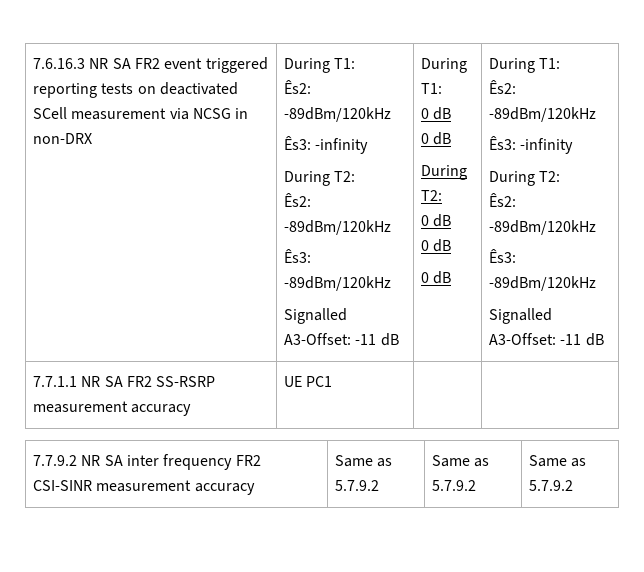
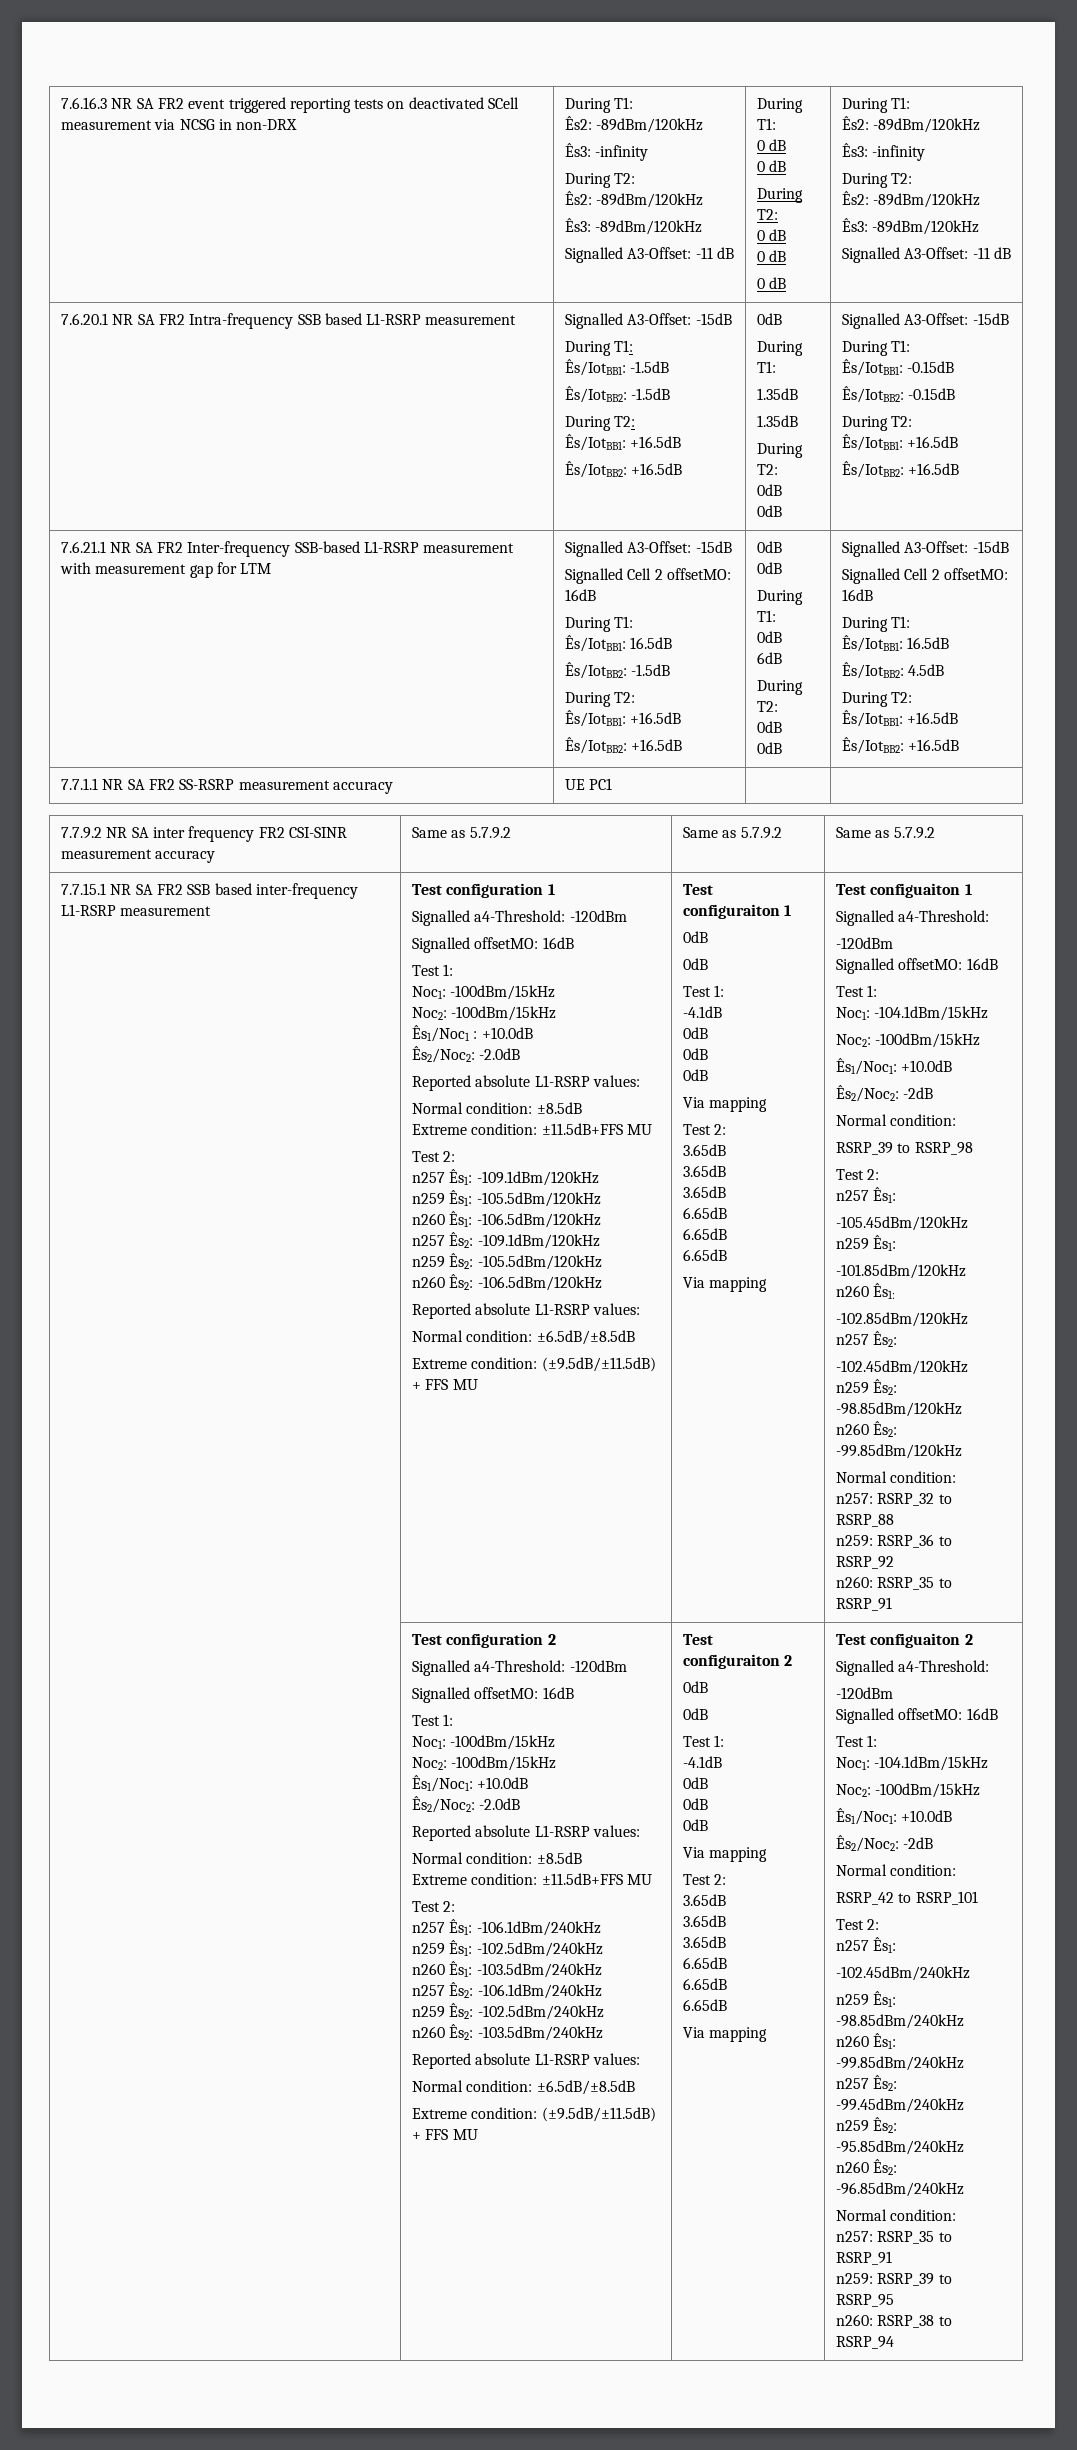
+ 7.6.20.1 NR SA FR2 Intra-frequency SSB based L1-RSRP measurement | Signalled A3-Offset: -15dB
+ During T1:
+ Ês/IotBB1: -1.5dB
+ Ês/IotBB2: -1.5dB
+ During T2:
+ Ês/IotBB1: +16.5dB
+ Ês/IotBB2: +16.5dB | 0dB
+ During T1:
+ 1.35dB
+ 1.35dB
+ During T2:
+ 0dB
+ 0dB | Signalled A3-Offset: -15dB
+ During T1:
+ Ês/IotBB1: -0.15dB
+ Ês/IotBB2: -0.15dB
+ During T2:
+ Ês/IotBB1: +16.5dB
+ Ês/IotBB2: +16.5dB
+ 7.6.21.1 NR SA FR2 Inter-frequency SSB-based L1-RSRP measurement with measurement gap for LTM | Signalled A3-Offset: -15dB
+ Signalled Cell 2 offsetMO: 16dB
+ During T1:
+ Ês/IotBB1: 16.5dB
+ Ês/IotBB2: -1.5dB
+ During T2:
+ Ês/IotBB1: +16.5dB
+ Ês/IotBB2: +16.5dB | 0dB
+ 0dB
+ During T1:
+ 0dB
+ 6dB
+ During T2:
+ 0dB
+ 0dB | Signalled A3-Offset: -15dB
+ Signalled Cell 2 offsetMO: 16dB
+ During T1:
+ Ês/IotBB1: 16.5dB
+ Ês/IotBB2: 4.5dB
+ During T2:
+ Ês/IotBB1: +16.5dB
+ Ês/IotBB2: +16.5dB
+ 7.7.15.1 NR SA FR2 SSB based inter-frequency L1-RSRP measurement | Test configuration 1
+ Signalled a4-Threshold: -120dBm
+ Signalled offsetMO: 16dB
+ Test 1:
+ Noc1: -100dBm/15kHz
+ Noc2: -100dBm/15kHz
+ Ês1/Noc1 : +10.0dB
+ Ês2/Noc2: -2.0dB
+ Reported absolute L1-RSRP values:
+ Normal condition: ±8.5dB
+ Extreme condition: ±11.5dB+FFS MU
+ Test 2:
+ n257 Ês1: -109.1dBm/120kHz
+ n259 Ês1: -105.5dBm/120kHz
+ n260 Ês1: -106.5dBm/120kHz
+ n257 Ês2: -109.1dBm/120kHz
+ n259 Ês2: -105.5dBm/120kHz
+ n260 Ês2: -106.5dBm/120kHz
+ Reported absolute L1-RSRP values:
+ Normal condition: ±6.5dB/±8.5dB
+ Extreme condition: (±9.5dB/±11.5dB) + FFS MU | Test configuraiton 1
+ 0dB
+ 0dB
+ Test 1:
+ -4.1dB
+ 0dB
+ 0dB
+ 0dB
+ Via mapping
+ Test 2:
+ 3.65dB
+ 3.65dB
+ 3.65dB
+ 6.65dB
+ 6.65dB
+ 6.65dB
+ Via mapping | Test configuaiton 1
+ Signalled a4-Threshold:
+ -120dBm
+ Signalled offsetMO: 16dB
+ Test 1:
+ Noc1: -104.1dBm/15kHz
+ Noc2: -100dBm/15kHz
+ Ês1/Noc1: +10.0dB
+ Ês2/Noc2: -2dB
+ Normal condition:
+ RSRP_39 to RSRP_98
+ Test 2:
+ n257 Ês1:
+ -105.45dBm/120kHz
+ n259 Ês1:
+ -101.85dBm/120kHz
+ n260 Ês1:
+ -102.85dBm/120kHz
+ n257 Ês2:
+ -102.45dBm/120kHz
+ n259 Ês2: -98.85dBm/120kHz
+ n260 Ês2: -99.85dBm/120kHz
+ Normal condition:
+ n257: RSRP_32 to RSRP_88
+ n259: RSRP_36 to RSRP_92
+ n260: RSRP_35 to RSRP_91
+ | Test configuration 2
+ Signalled a4-Threshold: -120dBm
+ Signalled offsetMO: 16dB
+ Test 1:
+ Noc1: -100dBm/15kHz
+ Noc2: -100dBm/15kHz
+ Ês1/Noc1: +10.0dB
+ Ês2/Noc2: -2.0dB
+ Reported absolute L1-RSRP values:
+ Normal condition: ±8.5dB
+ Extreme condition: ±11.5dB+FFS MU
+ Test 2:
+ n257 Ês1: -106.1dBm/240kHz
+ n259 Ês1: -102.5dBm/240kHz
+ n260 Ês1: -103.5dBm/240kHz
+ n257 Ês2: -106.1dBm/240kHz
+ n259 Ês2: -102.5dBm/240kHz
+ n260 Ês2: -103.5dBm/240kHz
+ Reported absolute L1-RSRP values:
+ Normal condition: ±6.5dB/±8.5dB
+ Extreme condition: (±9.5dB/±11.5dB) + FFS MU | Test configuraiton 2
+ 0dB
+ 0dB
+ Test 1:
+ -4.1dB
+ 0dB
+ 0dB
+ 0dB
+ Via mapping
+ Test 2:
+ 3.65dB
+ 3.65dB
+ 3.65dB
+ 6.65dB
+ 6.65dB
+ 6.65dB
+ Via mapping | Test configuaiton 2
+ Signalled a4-Threshold:
+ -120dBm
+ Signalled offsetMO: 16dB
+ Test 1:
+ Noc1: -104.1dBm/15kHz
+ Noc2: -100dBm/15kHz
+ Ês1/Noc1: +10.0dB
+ Ês2/Noc2: -2dB
+ Normal condition:
+ RSRP_42 to RSRP_101
+ Test 2:
+ n257 Ês1:
+ -102.45dBm/240kHz
+ n259 Ês1: -98.85dBm/240kHz
+ n260 Ês1: -99.85dBm/240kHz
+ n257 Ês2: -99.45dBm/240kHz
+ n259 Ês2: -95.85dBm/240kHz
+ n260 Ês2: -96.85dBm/240kHz
+ Normal condition:
+ n257: RSRP_35 to RSRP_91
+ n259: RSRP_39 to RSRP_95
+ n260: RSRP_38 to RSRP_94

